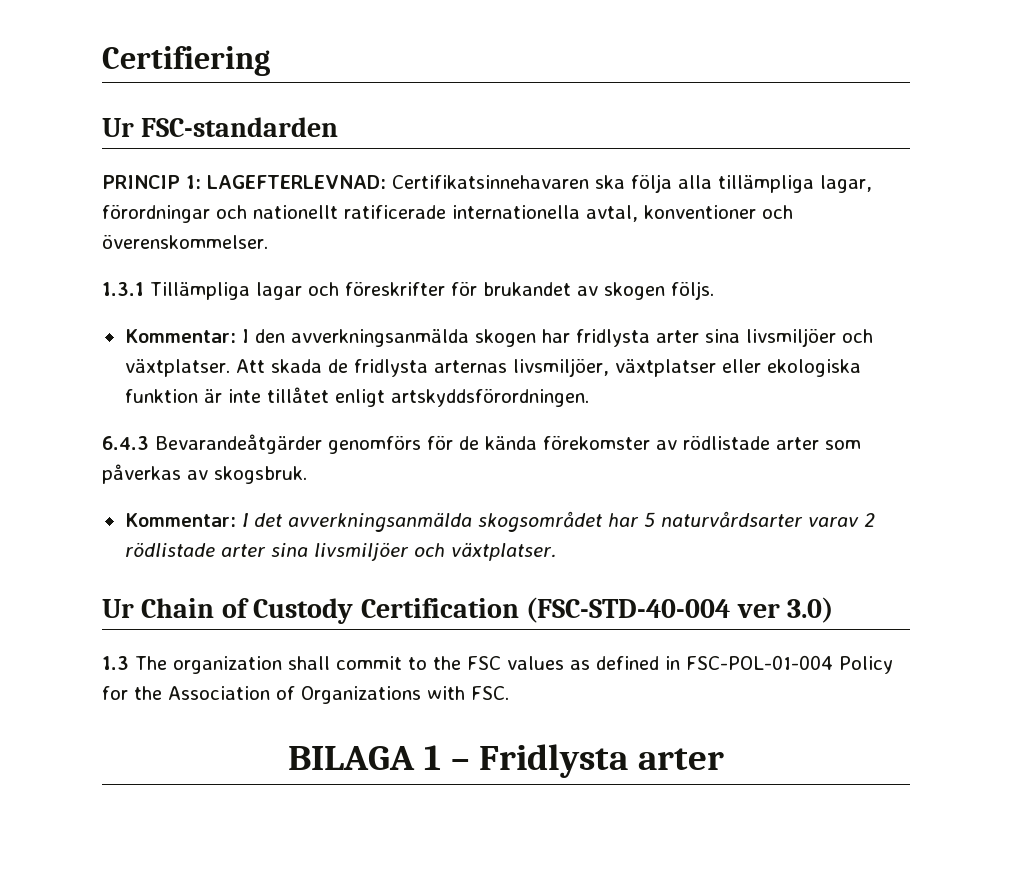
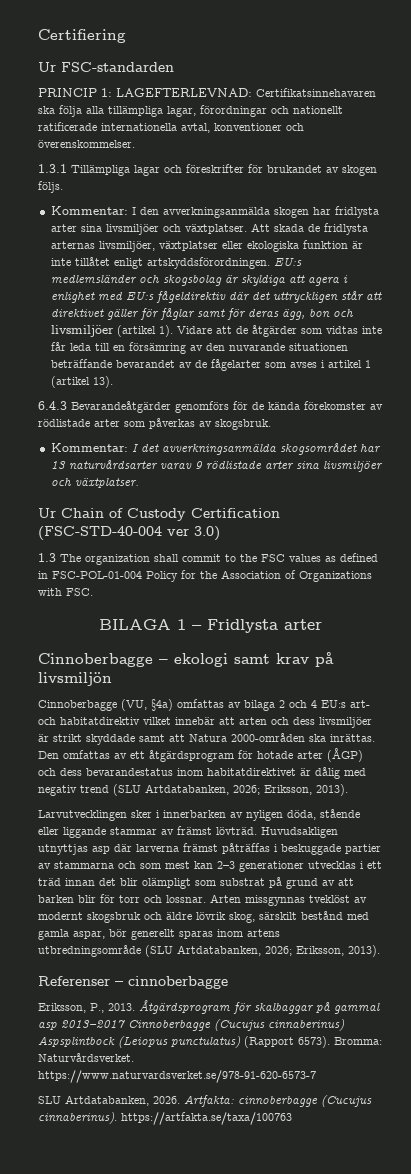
+ EU:s medlemsländer och skogsbolag är skyldiga att agera i enlighet med EU:s fågeldirektiv där det uttryckligen står att direktivet gäller för fåglar samt för deras ägg, bon och livsmiljöer (artikel 1). Vidare att de åtgärder som vidtas inte får leda till en försämring av den nuvarande situationen beträffande bevarandet av de fågelarter som avses i artikel 1 (artikel 13).
- Kommentar: I det avverkningsanmälda skogsområdet har 5 naturvårdsarter varav 2 rödlistade arter sina livsmiljöer och växtplatser.
+ Kommentar: I det avverkningsanmälda skogsområdet har 13 naturvårdsarter varav 9 rödlistade arter sina livsmiljöer och växtplatser.
+ Cinnoberbagge – ekologi samt krav på livsmiljön
+ Cinnoberbagge (VU, §4a) omfattas av bilaga 2 och 4 EU:s art- och habitatdirektiv vilket innebär att arten och dess livsmiljöer är strikt skyddade samt att Natura 2000-områden ska inrättas. Den omfattas av ett åtgärdsprogram för hotade arter (ÅGP) och dess bevarandestatus inom habitatdirektivet är dålig med negativ trend (SLU Artdatabanken, 2026; Eriksson, 2013).
+ Larvutvecklingen sker i innerbarken av nyligen döda, stående eller liggande stammar av främst lövträd. Huvudsakligen utnyttjas asp där larverna främst påträffas i beskuggade partier av stammarna och som mest kan 2–3 generationer utvecklas i ett träd innan det blir olämpligt som substrat på grund av att barken blir för torr och lossnar. Arten missgynnas tveklöst av modernt skogsbruk och äldre lövrik skog, särskilt bestånd med gamla aspar, bör generellt sparas inom artens utbredningsområde (SLU Artdatabanken, 2026; Eriksson, 2013).
+ Referenser – cinnoberbagge
+ Eriksson, P., 2013. Åtgärdsprogram för skalbaggar på gammal asp 2013–2017 Cinnoberbagge (Cucujus cinnaberinus) Aspsplintbock (Leiopus punctulatus) (Rapport 6573). Bromma: Naturvårdsverket. https://www.naturvardsverket.se/978-91-620-6573-7
+ SLU Artdatabanken, 2026. Artfakta: cinnoberbagge (Cucujus cinnaberinus). https://artfakta.se/taxa/100763

